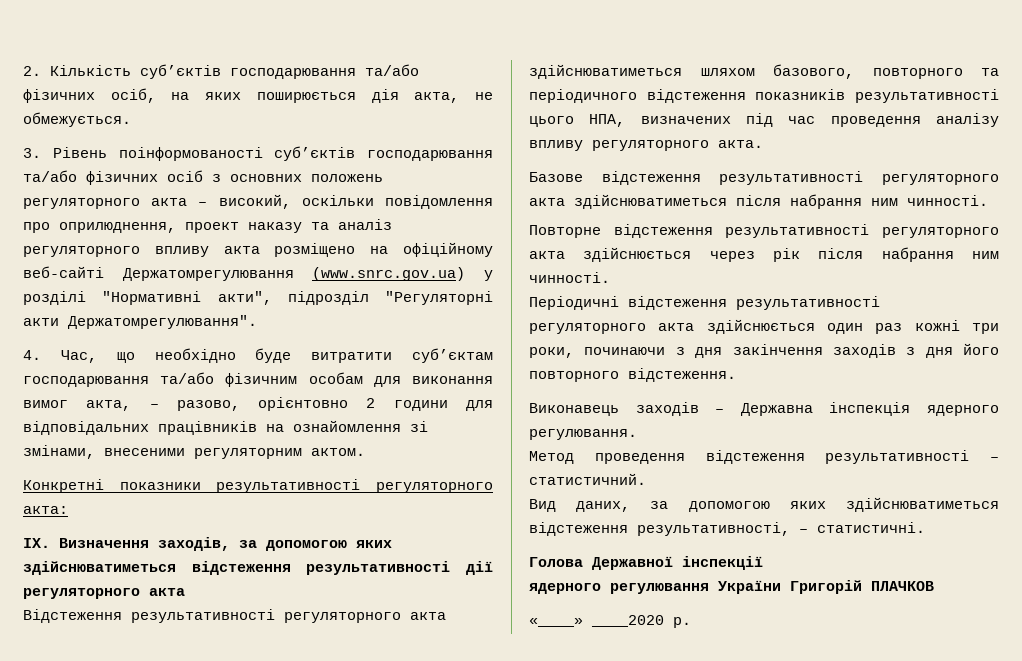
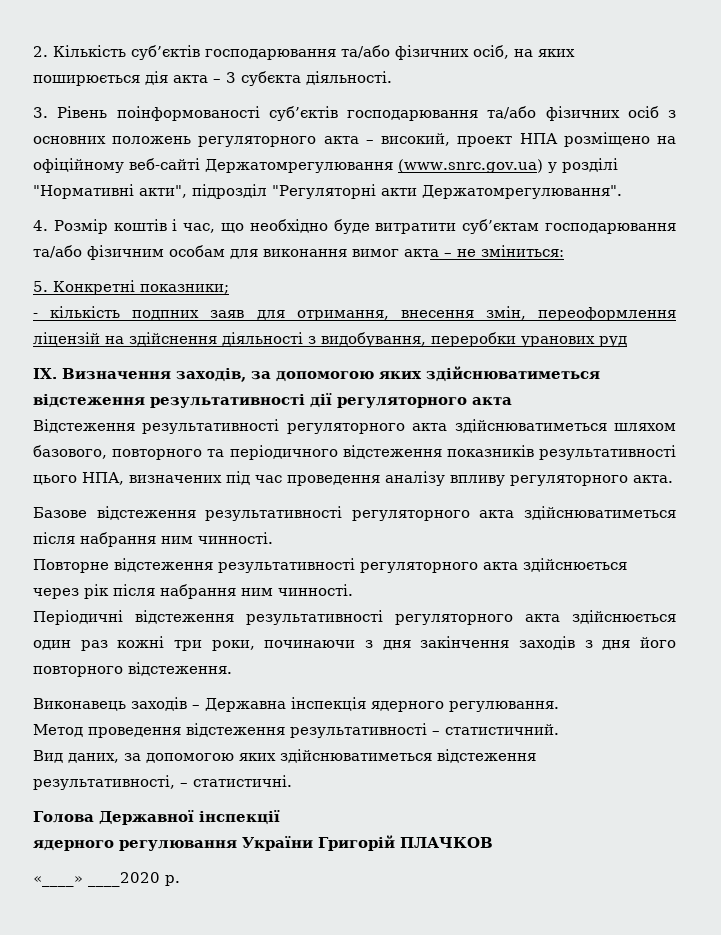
- 2. Кількість суб’єктів господарювання та/або фізичних осіб, на яких поширюється дія акта, не обмежується.
+ 2. Кількість суб’єктів господарювання та/або фізичних осіб, на яких поширюється дія акта – 3 субєкта діяльності.
- 3. Рівень поінформованості суб’єктів господарювання та/або фізичних осіб з основних положень регуляторного акта – високий, оскільки повідомлення про оприлюднення, проект наказу та аналіз регуляторного впливу акта розміщено на офіційному веб-сайті Держатомрегулювання (www.snrc.gov.ua) у розділі "Нормативні акти", підрозділ "Регуляторні акти Держатомрегулювання".
+ 3. Рівень поінформованості суб’єктів господарювання та/або фізичних осіб з основних положень регуляторного акта – високий, проект НПА розміщено на офіційному веб-сайті Держатомрегулювання (www.snrc.gov.ua) у розділі "Нормативні акти", підрозділ "Регуляторні акти Держатомрегулювання".
- 4. Час, що необхідно буде витратити суб’єктам господарювання та/або фізичним особам для виконання вимог акта, – разово, орієнтовно 2 години для відповідальних працівників на ознайомлення зі змінами, внесеними регуляторним актом.
- Конкретні показники результативності регуляторного акта:
+ 4. Розмір коштів і час, що необхідно буде витратити суб’єктам господарювання та/або фізичним особам для виконання вимог акта – не зміниться:
+ 5. Конкретні показники;
+ - кількість подпних заяв для отримання, внесення змін, переоформлення ліцензій на здійснення діяльності з видобування, переробки уранових руд

